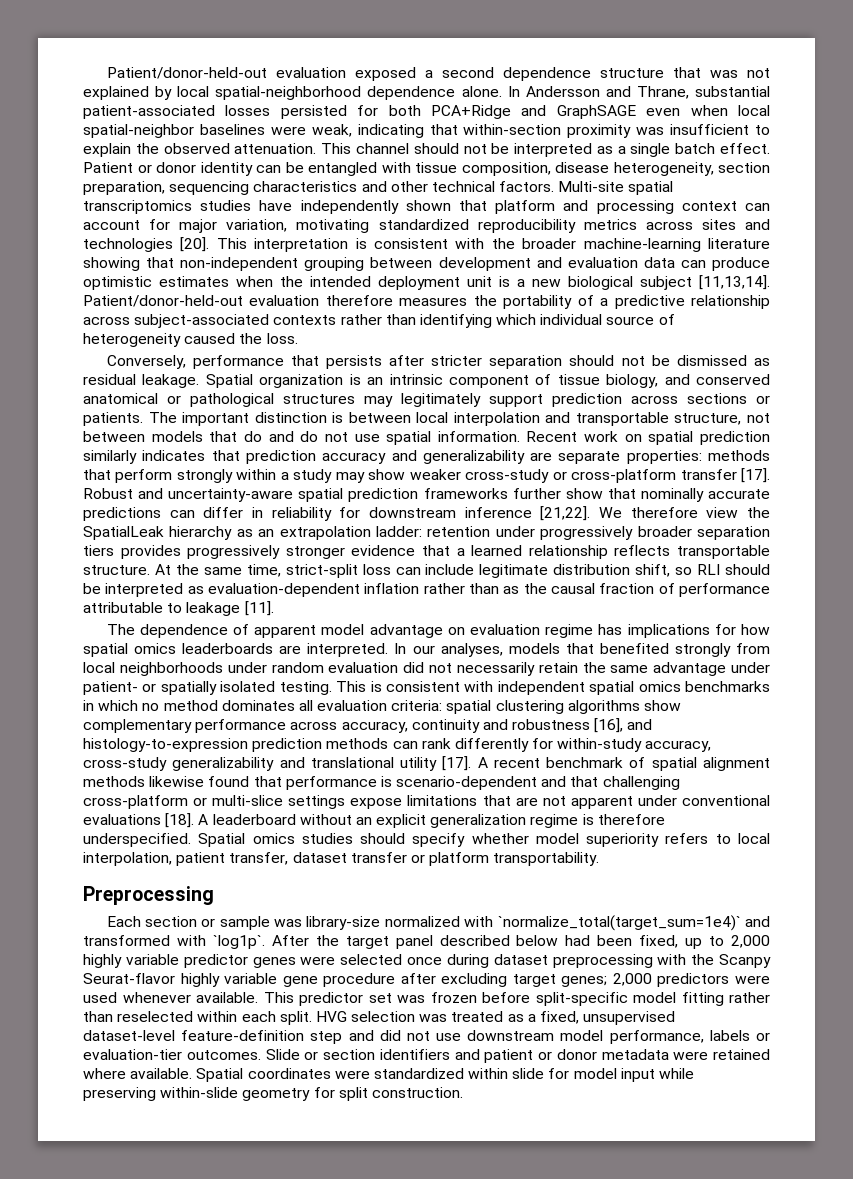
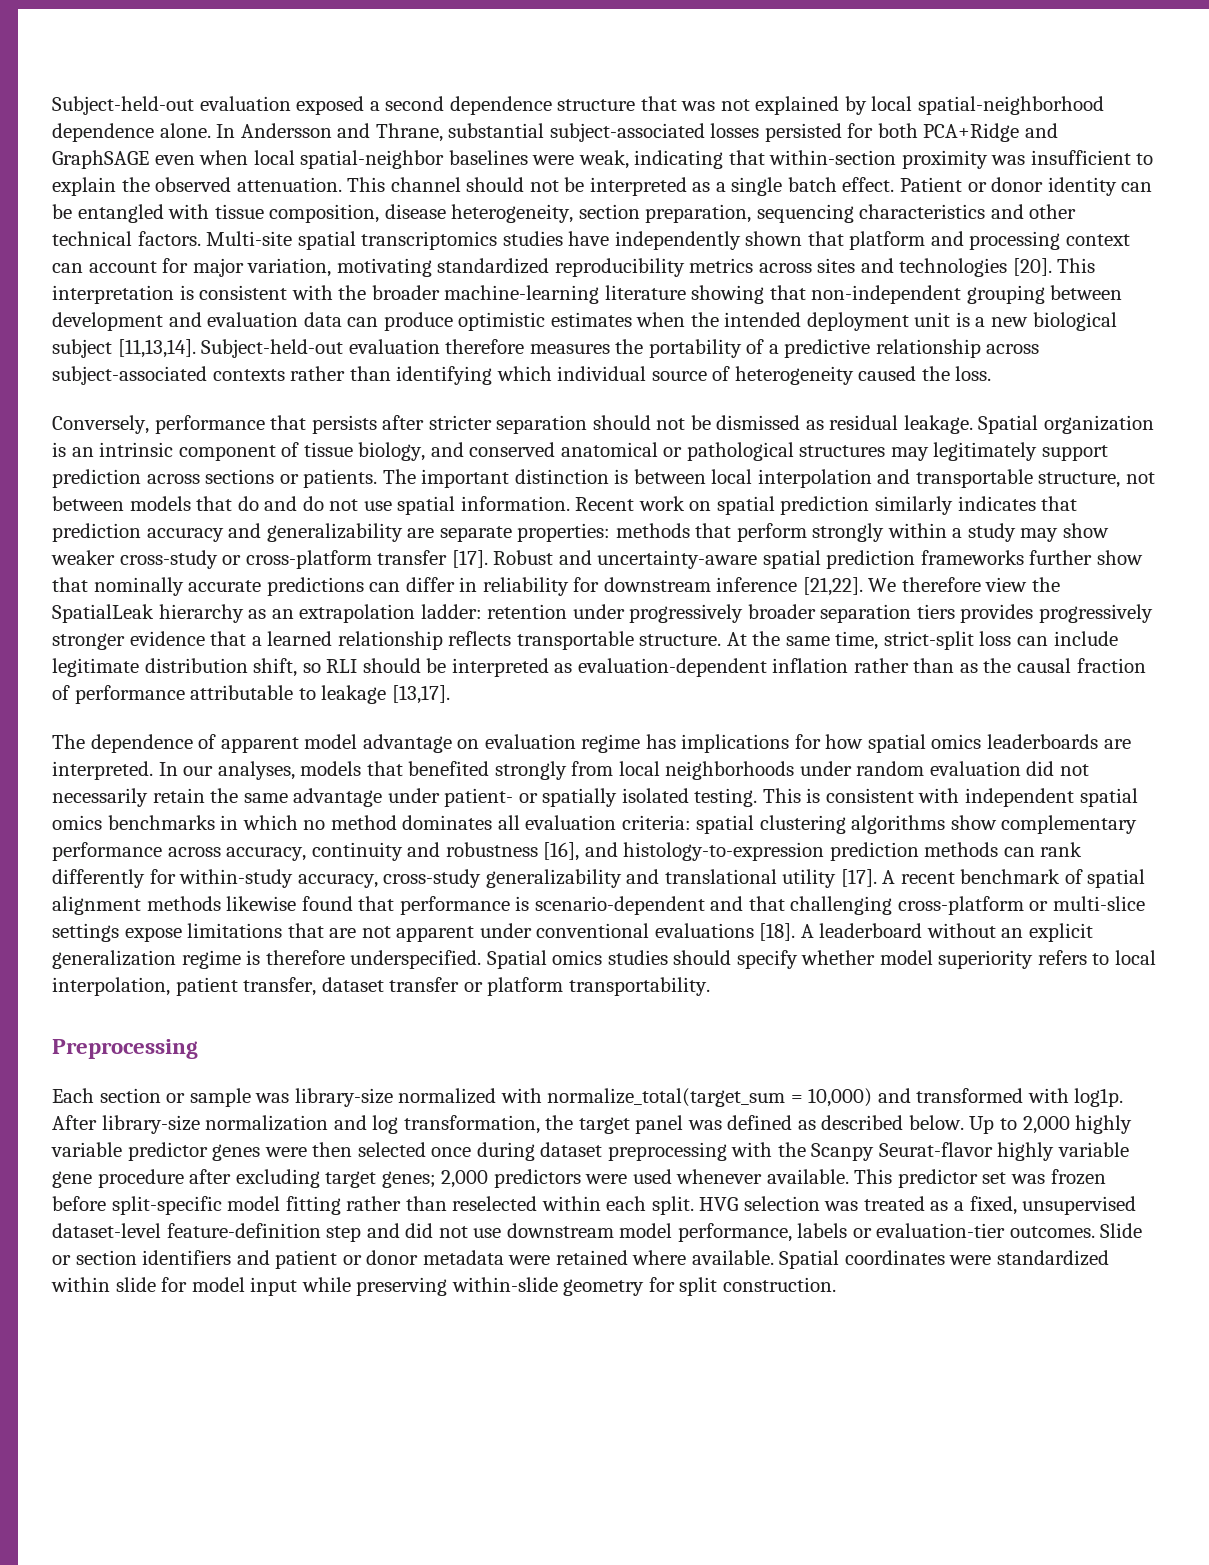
- Patient/donor-held-out evaluation exposed a second dependence structure that was not explained by local spatial-neighborhood dependence alone.
+ Subject-held-out evaluation exposed a second dependence structure that was not explained by local spatial-neighborhood dependence alone.
- In Andersson and Thrane, substantial patient-associated losses persisted for both PCA+Ridge and GraphSAGE even when local spatial-neighbor baselines were weak, indicating that within-section proximity was insufficient to explain the observed attenuation.
+ In Andersson and Thrane, substantial subject-associated losses persisted for both PCA+Ridge and GraphSAGE even when local spatial-neighbor baselines were weak, indicating that within-section proximity was insufficient to explain the observed attenuation.
- Patient/donor-held-out evaluation therefore measures the portability of a predictive relationship across subject-associated contexts rather than identifying which individual source of heterogeneity caused the loss.
+ Subject-held-out evaluation therefore measures the portability of a predictive relationship across subject-associated contexts rather than identifying which individual source of heterogeneity caused the loss.
- At the same time, strict-split loss can include legitimate distribution shift, so RLI should be interpreted as evaluation-dependent inflation rather than as the causal fraction of performance attributable to leakage [11].
+ At the same time, strict-split loss can include legitimate distribution shift, so RLI should be interpreted as evaluation-dependent inflation rather than as the causal fraction of performance attributable to leakage [13,17].
- Each section or sample was library-size normalized with `normalize_total(target_sum=1e4)` and transformed with `log1p`. After the target panel described below had been fixed, up to 2,000 highly variable predictor genes were selected once during dataset preprocessing with the Scanpy Seurat-flavor highly variable gene procedure after excluding target genes; 2,000 predictors were used whenever available.
+ Each section or sample was library-size normalized with normalize_total(target_sum = 10,000) and transformed with log1p. After library-size normalization and log transformation, the target panel was defined as described below. Up to 2,000 highly variable predictor genes were then selected once during dataset preprocessing with the Scanpy Seurat-flavor highly variable gene procedure after excluding target genes; 2,000 predictors were used whenever available.

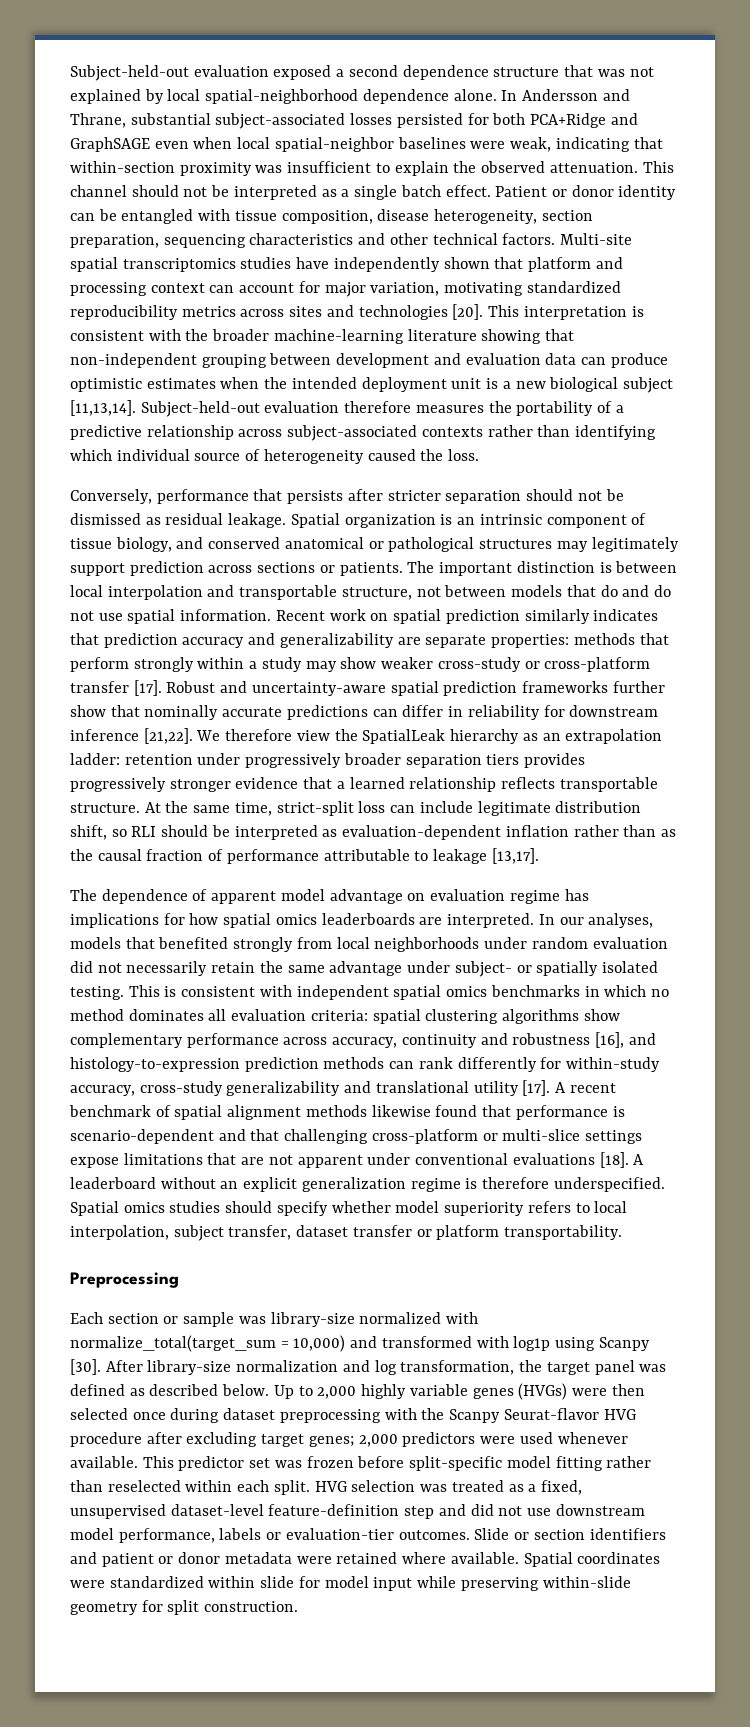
- In our analyses, models that benefited strongly from local neighborhoods under random evaluation did not necessarily retain the same advantage under patient- or spatially isolated testing.
+ In our analyses, models that benefited strongly from local neighborhoods under random evaluation did not necessarily retain the same advantage under subject- or spatially isolated testing.
- Spatial omics studies should specify whether model superiority refers to local interpolation, patient transfer, dataset transfer or platform transportability.
+ Spatial omics studies should specify whether model superiority refers to local interpolation, subject transfer, dataset transfer or platform transportability.
- Each section or sample was library-size normalized with normalize_total(target_sum = 10,000) and transformed with log1p.
+ Each section or sample was library-size normalized with normalize_total(target_sum = 10,000) and transformed with log1p using Scanpy [30].
- Up to 2,000 highly variable predictor genes were then selected once during dataset preprocessing with the Scanpy Seurat-flavor highly variable gene procedure after excluding target genes; 2,000 predictors were used whenever available.
+ Up to 2,000 highly variable genes (HVGs) were then selected once during dataset preprocessing with the Scanpy Seurat-flavor HVG procedure after excluding target genes; 2,000 predictors were used whenever available.

